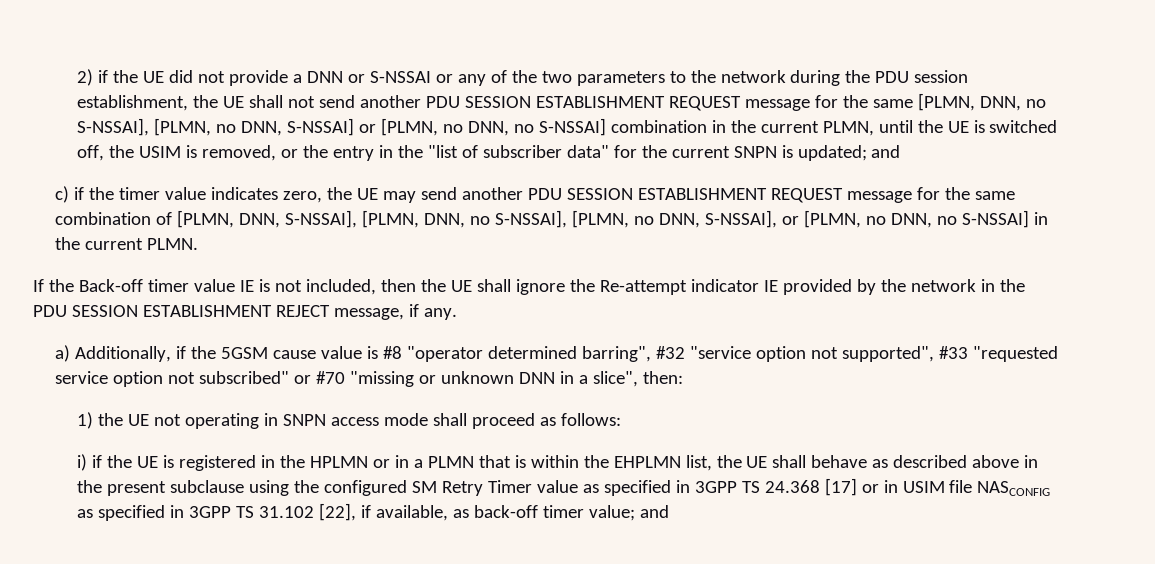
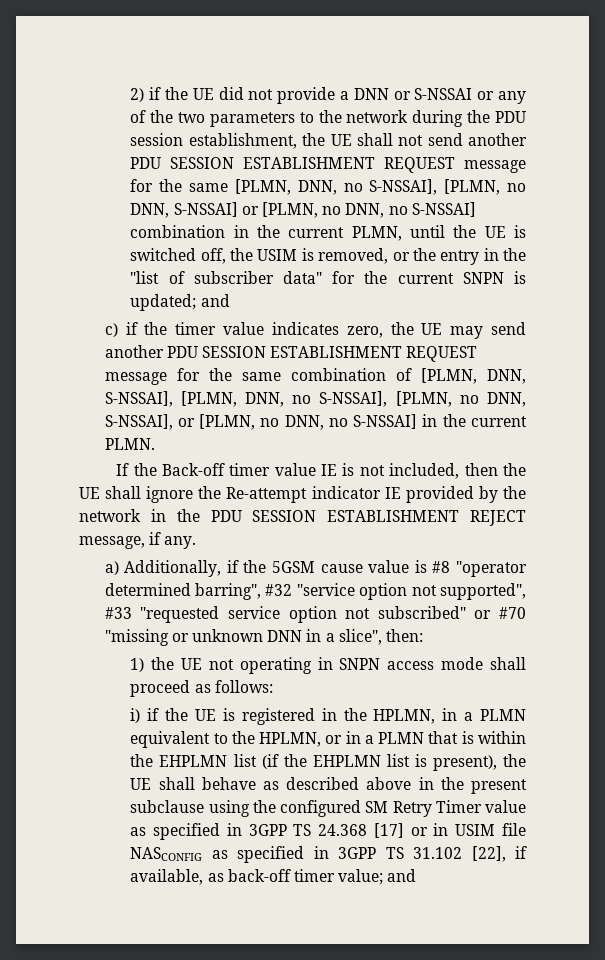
- i) if the UE is registered in the HPLMN or in a PLMN that is within the EHPLMN list, the UE shall behave as described above in the present subclause using the configured SM Retry Timer value as specified in 3GPP TS 24.368 [17] or in USIM file NASCONFIG as specified in 3GPP TS 31.102 [22], if available, as back-off timer value;
+ i) if the UE is registered in the HPLMN, in a PLMN equivalent to the HPLMN, or in a PLMN that is within the EHPLMN list (if the EHPLMN list is present), the UE shall behave as described above in the present subclause using the configured SM Retry Timer value as specified in 3GPP TS 24.368 [17] or in USIM file NASCONFIG as specified in 3GPP TS 31.102 [22], if available, as back-off timer value;

